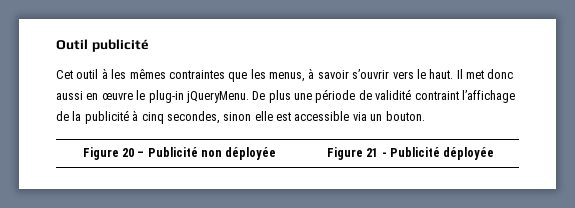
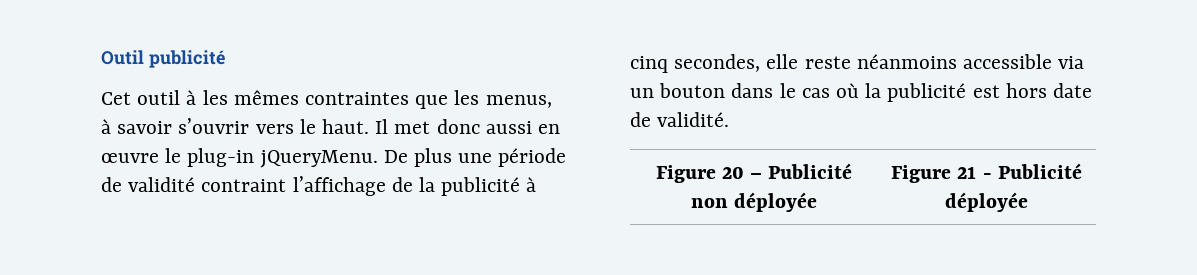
- De plus une période de validité contraint l’affichage de la publicité à cinq secondes, sinon elle est accessible via un bouton.
+ De plus une période de validité contraint l’affichage de la publicité à cinq secondes, elle reste néanmoins accessible via un bouton dans le cas où la publicité est hors date de validité.

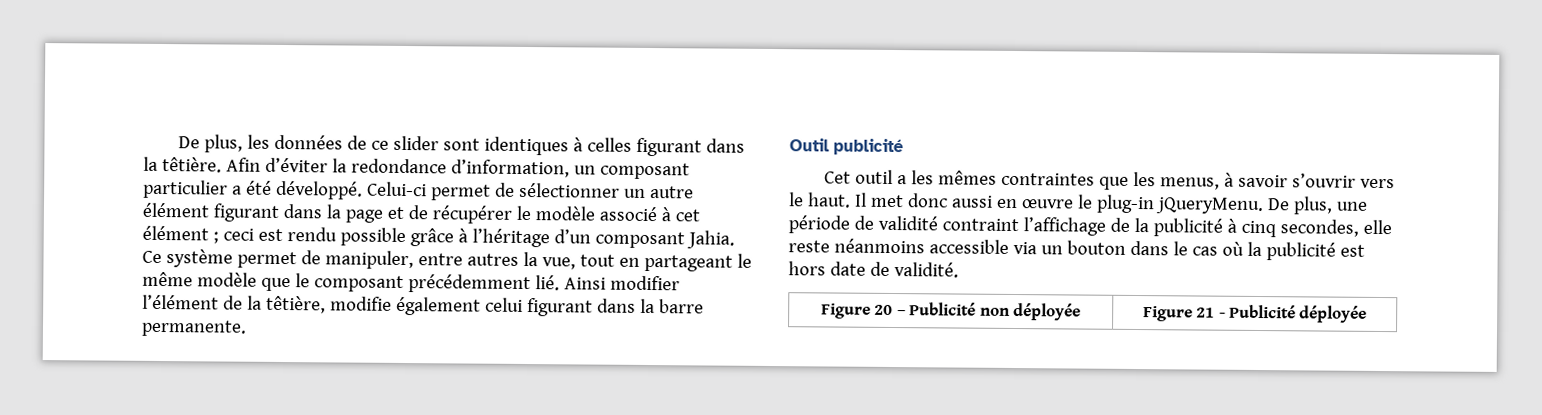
+ De plus, les données de ce slider sont identiques à celles figurant dans la têtière. Afin d’éviter la redondance d’information, un composant particulier a été développé. Celui-ci permet de sélectionner un autre élément figurant dans la page et de récupérer le modèle associé à cet élément ; ceci est rendu possible grâce à l’héritage d’un composant Jahia. Ce système permet de manipuler, entre autres la vue, tout en partageant le même modèle que le composant précédemment lié. Ainsi modifier l’élément de la têtière, modifie également celui figurant dans la barre permanente.
- Cet outil à les mêmes contraintes que les menus, à savoir s’ouvrir vers le haut.
+ Cet outil a les mêmes contraintes que les menus, à savoir s’ouvrir vers le haut.
- De plus une période de validité contraint l’affichage de la publicité à cinq secondes, elle reste néanmoins accessible via un bouton dans le cas où la publicité est hors date de validité.
+ De plus, une période de validité contraint l’affichage de la publicité à cinq secondes, elle reste néanmoins accessible via un bouton dans le cas où la publicité est hors date de validité.

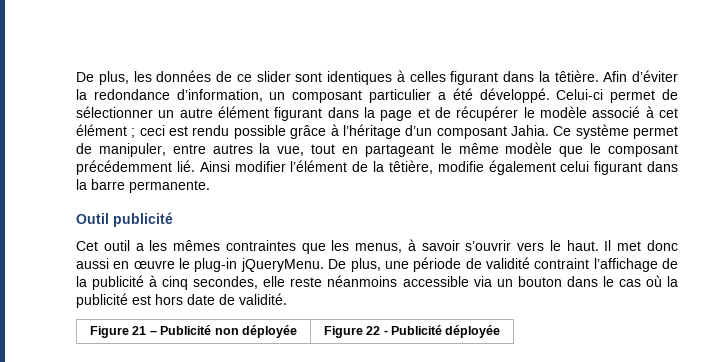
- Figure 20 – Publicité non déployée | Figure 21 - Publicité déployée
+ Figure 21 – Publicité non déployée | Figure 22 - Publicité déployée

